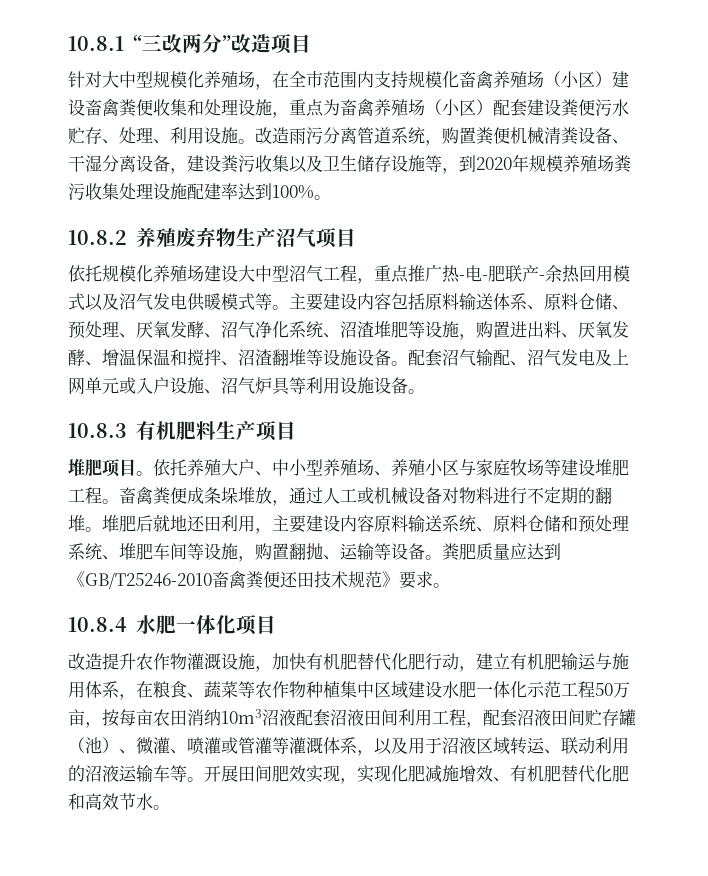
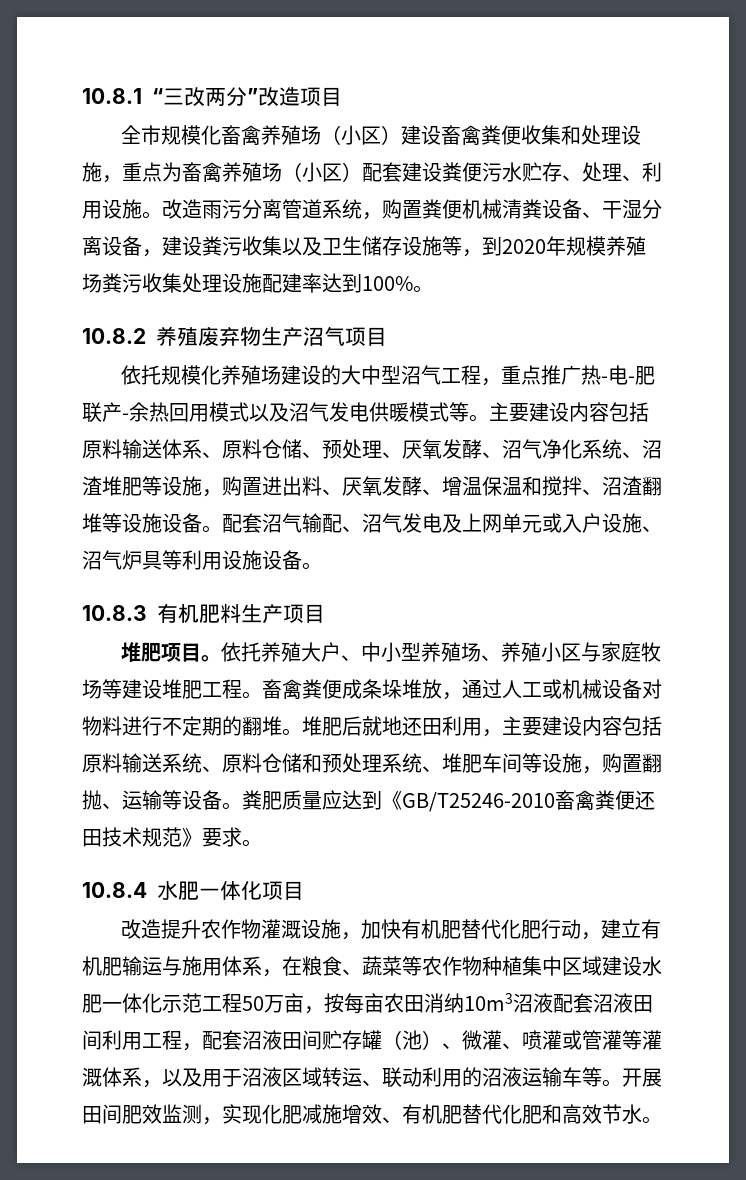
- 针对大中型规模化养殖场，在全市范围内支持规模化畜禽养殖场（小区）建设畜禽粪便收集和处理设施，重点为畜禽养殖场（小区）配套建设粪便污水贮存、处理、利用设施。
+ 全市规模化畜禽养殖场（小区）建设畜禽粪便收集和处理设施，重点为畜禽养殖场（小区）配套建设粪便污水贮存、处理、利用设施。
- 依托规模化养殖场建设大中型沼气工程，重点推广热-电-肥联产-余热回用模式以及沼气发电供暖模式等。
+ 依托规模化养殖场建设的大中型沼气工程，重点推广热-电-肥联产-余热回用模式以及沼气发电供暖模式等。
- 堆肥后就地还田利用，主要建设内容原料输送系统、原料仓储和预处理系统、堆肥车间等设施，购置翻抛、运输等设备。
+ 堆肥后就地还田利用，主要建设内容包括原料输送系统、原料仓储和预处理系统、堆肥车间等设施，购置翻抛、运输等设备。
- 开展田间肥效实现，实现化肥减施增效、有机肥替代化肥和高效节水。
+ 开展田间肥效监测，实现化肥减施增效、有机肥替代化肥和高效节水。

